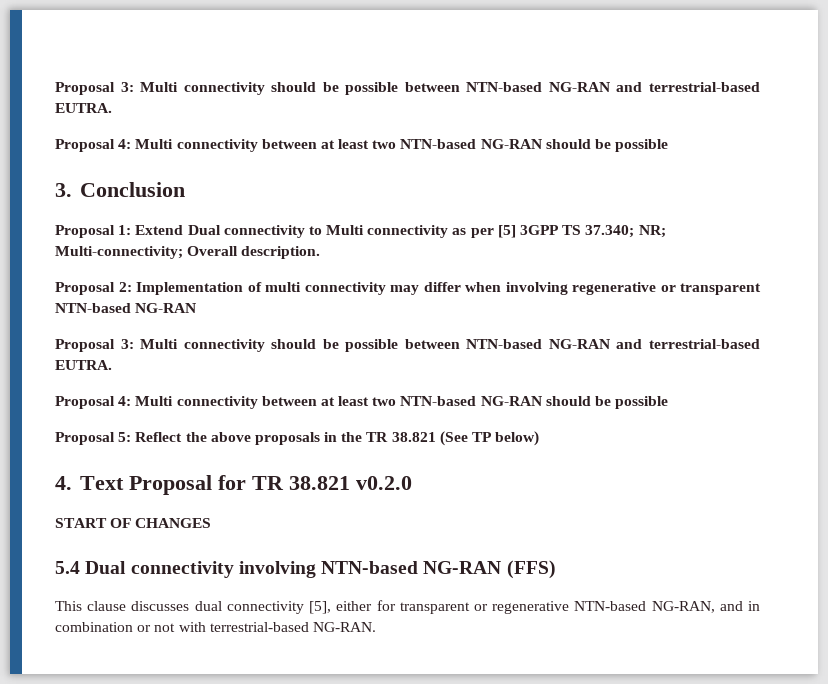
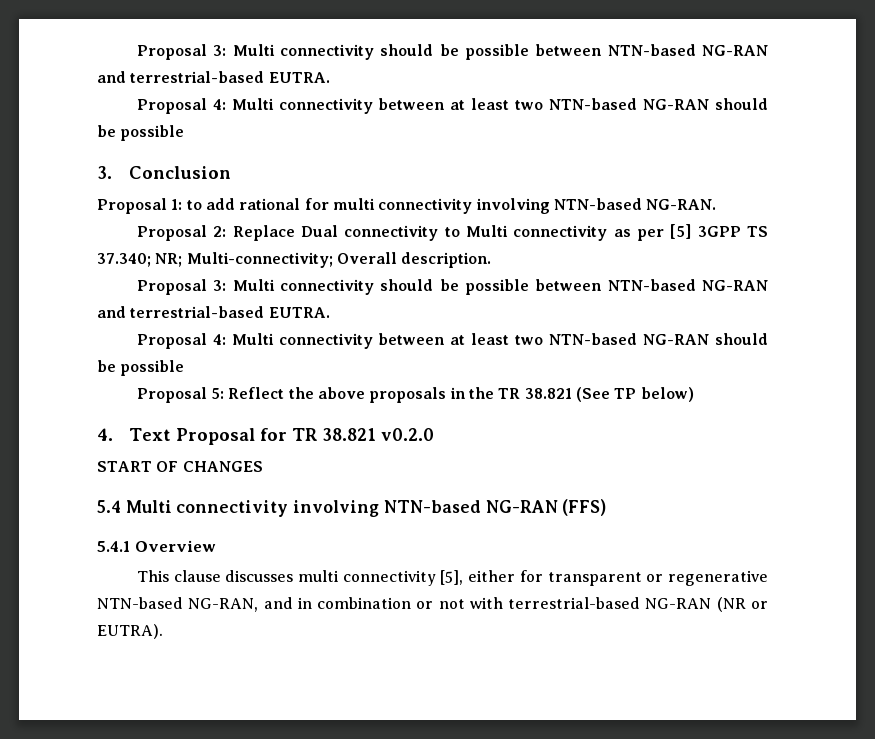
- Proposal 1: Extend Dual connectivity to Multi connectivity as per [5] 3GPP TS 37.340; NR; Multi-connectivity; Overall description.
+ Proposal 1: to add rational for multi connectivity involving NTN-based NG-RAN.
+ Proposal 2: Replace Dual connectivity to Multi connectivity as per [5] 3GPP TS 37.340; NR; Multi-connectivity; Overall description.
- Proposal 2: Implementation of multi connectivity may differ when involving regenerative or transparent NTN-based NG-RAN
- 5.4 Dual connectivity involving NTN-based NG-RAN (FFS)
+ 5.4 Multi connectivity involving NTN-based NG-RAN (FFS)
+ 5.4.1 Overview
- This clause discusses dual connectivity [5], either for transparent or regenerative NTN-based NG-RAN, and in combination or not with terrestrial-based NG-RAN.
+ This clause discusses multi connectivity [5], either for transparent or regenerative NTN-based NG-RAN, and in combination or not with terrestrial-based NG-RAN (NR or EUTRA).

